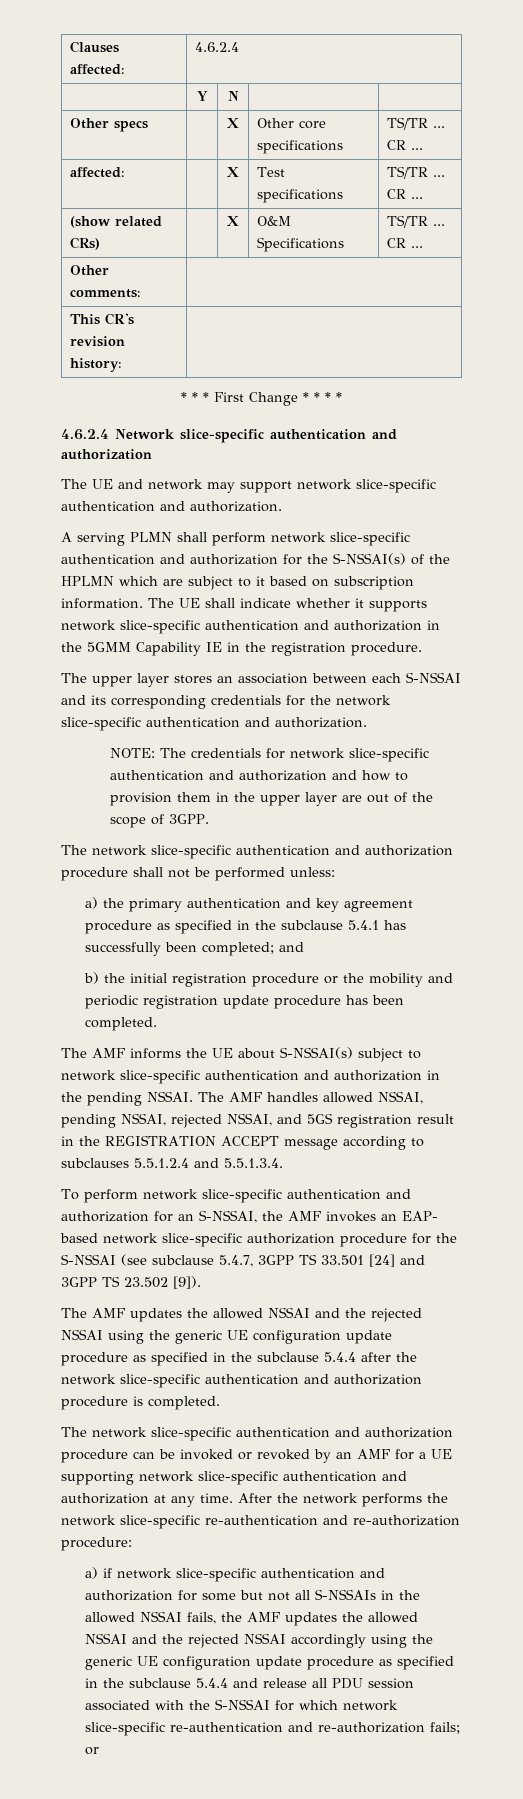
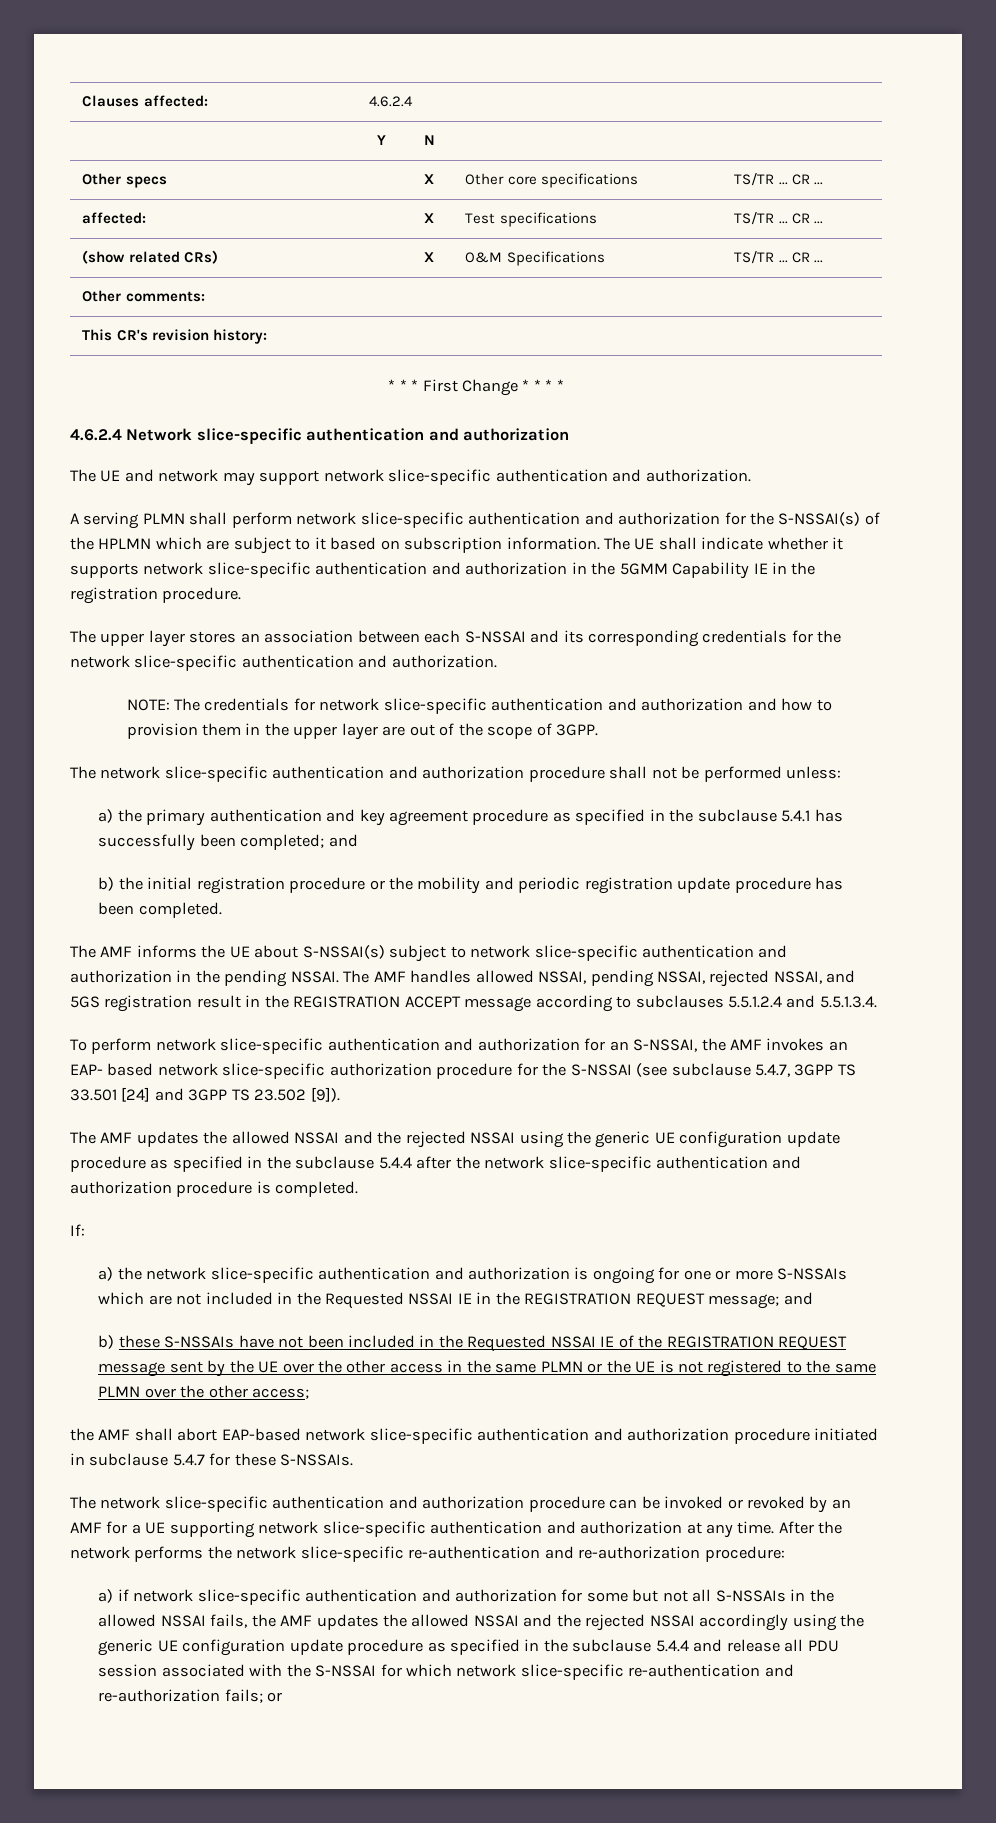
+ If:
+ a) the network slice-specific authentication and authorization is ongoing for one or more S-NSSAIs which are not included in the Requested NSSAI IE in the REGISTRATION REQUEST message; and
+ b) these S-NSSAIs have not been included in the Requested NSSAI IE of the REGISTRATION REQUEST message sent by the UE over the other access in the same PLMN or the UE is not registered to the same PLMN over the other access;
+ the AMF shall abort EAP-based network slice-specific authentication and authorization procedure initiated in subclause 5.4.7 for these S-NSSAIs.

